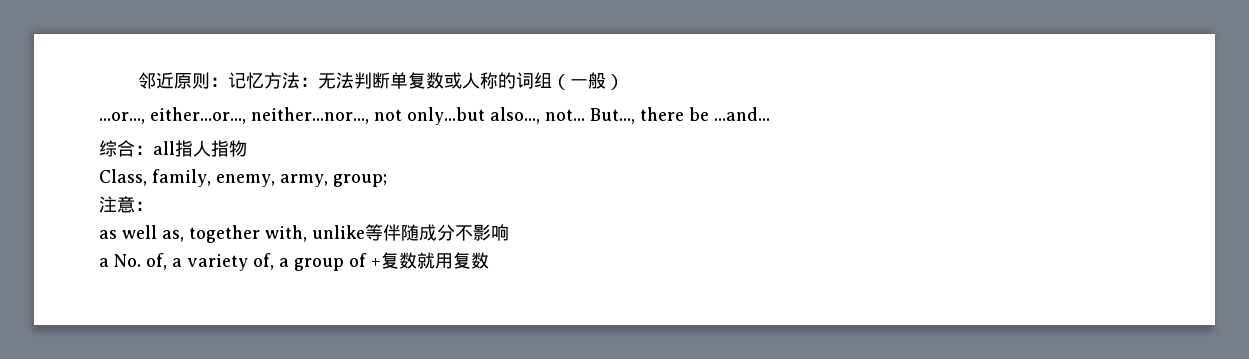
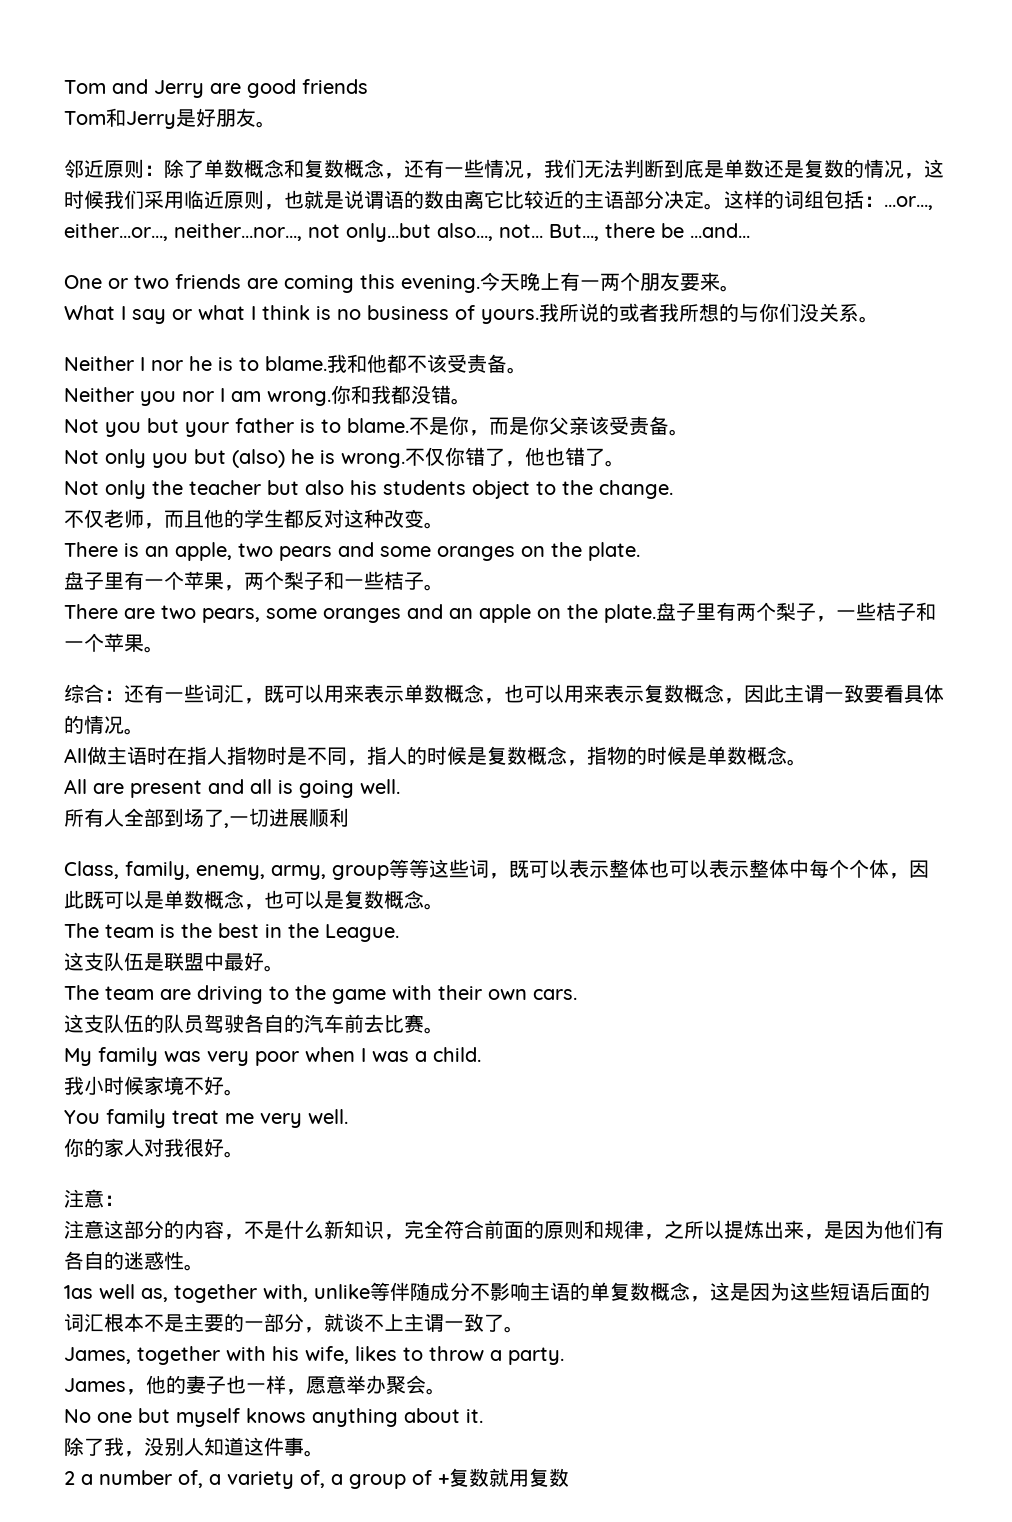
- 邻近原则：记忆方法：无法判断单复数或人称的词组（一般）
- ...or..., either...or..., neither...nor..., not only...but also..., not...
+ Tom and Jerry are good friends
+ Tom和Jerry是好朋友。
+ 邻近原则：除了单数概念和复数概念，还有一些情况，我们无法判断到底是单数还是复数的情况，这时候我们采用临近原则，也就是说谓语的数由离它比较近的主语部分决定。这样的词组包括：...or..., either...or..., neither...nor..., not only...but also..., not...
- 综合：all指人指物
- Class, family, enemy, army, group;
+ One or two friends are coming this evening.今天晚上有一两个朋友要来。
+ What I say or what I think is no business of yours.我所说的或者我所想的与你们没关系。
+ Neither I nor he is to blame.我和他都不该受责备。
+ Neither you nor I am wrong.你和我都没错。
+ Not you but your father is to blame.不是你，而是你父亲该受责备。
+ Not only you but (also) he is wrong.不仅你错了，他也错了。
+ Not only the teacher but also his students object to the change.
+ 不仅老师，而且他的学生都反对这种改变。
+ There is an apple, two pears and some oranges on the plate.
+ 盘子里有一个苹果，两个梨子和一些桔子。
+ There are two pears, some oranges and an apple on the plate.盘子里有两个梨子，一些桔子和一个苹果。
+ 综合：还有一些词汇，既可以用来表示单数概念，也可以用来表示复数概念，因此主谓一致要看具体的情况。
+ All做主语时在指人指物时是不同，指人的时候是复数概念，指物的时候是单数概念。
+ All are present and all is going well.
+ 所有人全部到场了,一切进展顺利
+ Class, family, enemy, army, group等等这些词，既可以表示整体也可以表示整体中每个个体，因此既可以是单数概念，也可以是复数概念。
+ The team is the best in the League.
+ 这支队伍是联盟中最好。
+ The team are driving to the game with their own cars.
+ 这支队伍的队员驾驶各自的汽车前去比赛。
+ My family was very poor when I was a child.
+ 我小时候家境不好。
+ You family treat me very well.
+ 你的家人对我很好。
  注意：
- as well as, together with, unlike等伴随成分不影响
- a No. of, a variety of, a group of +复数就用复数
+ 注意这部分的内容，不是什么新知识，完全符合前面的原则和规律，之所以提炼出来，是因为他们有各自的迷惑性。
+ 1as well as, together with, unlike等伴随成分不影响主语的单复数概念，这是因为这些短语后面的词汇根本不是主要的一部分，就谈不上主谓一致了。
+ James, together with his wife, likes to throw a party.
+ James，他的妻子也一样，愿意举办聚会。
+ No one but myself knows anything about it.
+ 除了我，没别人知道这件事。
+ 2 a number of, a variety of, a group of +复数就用复数

